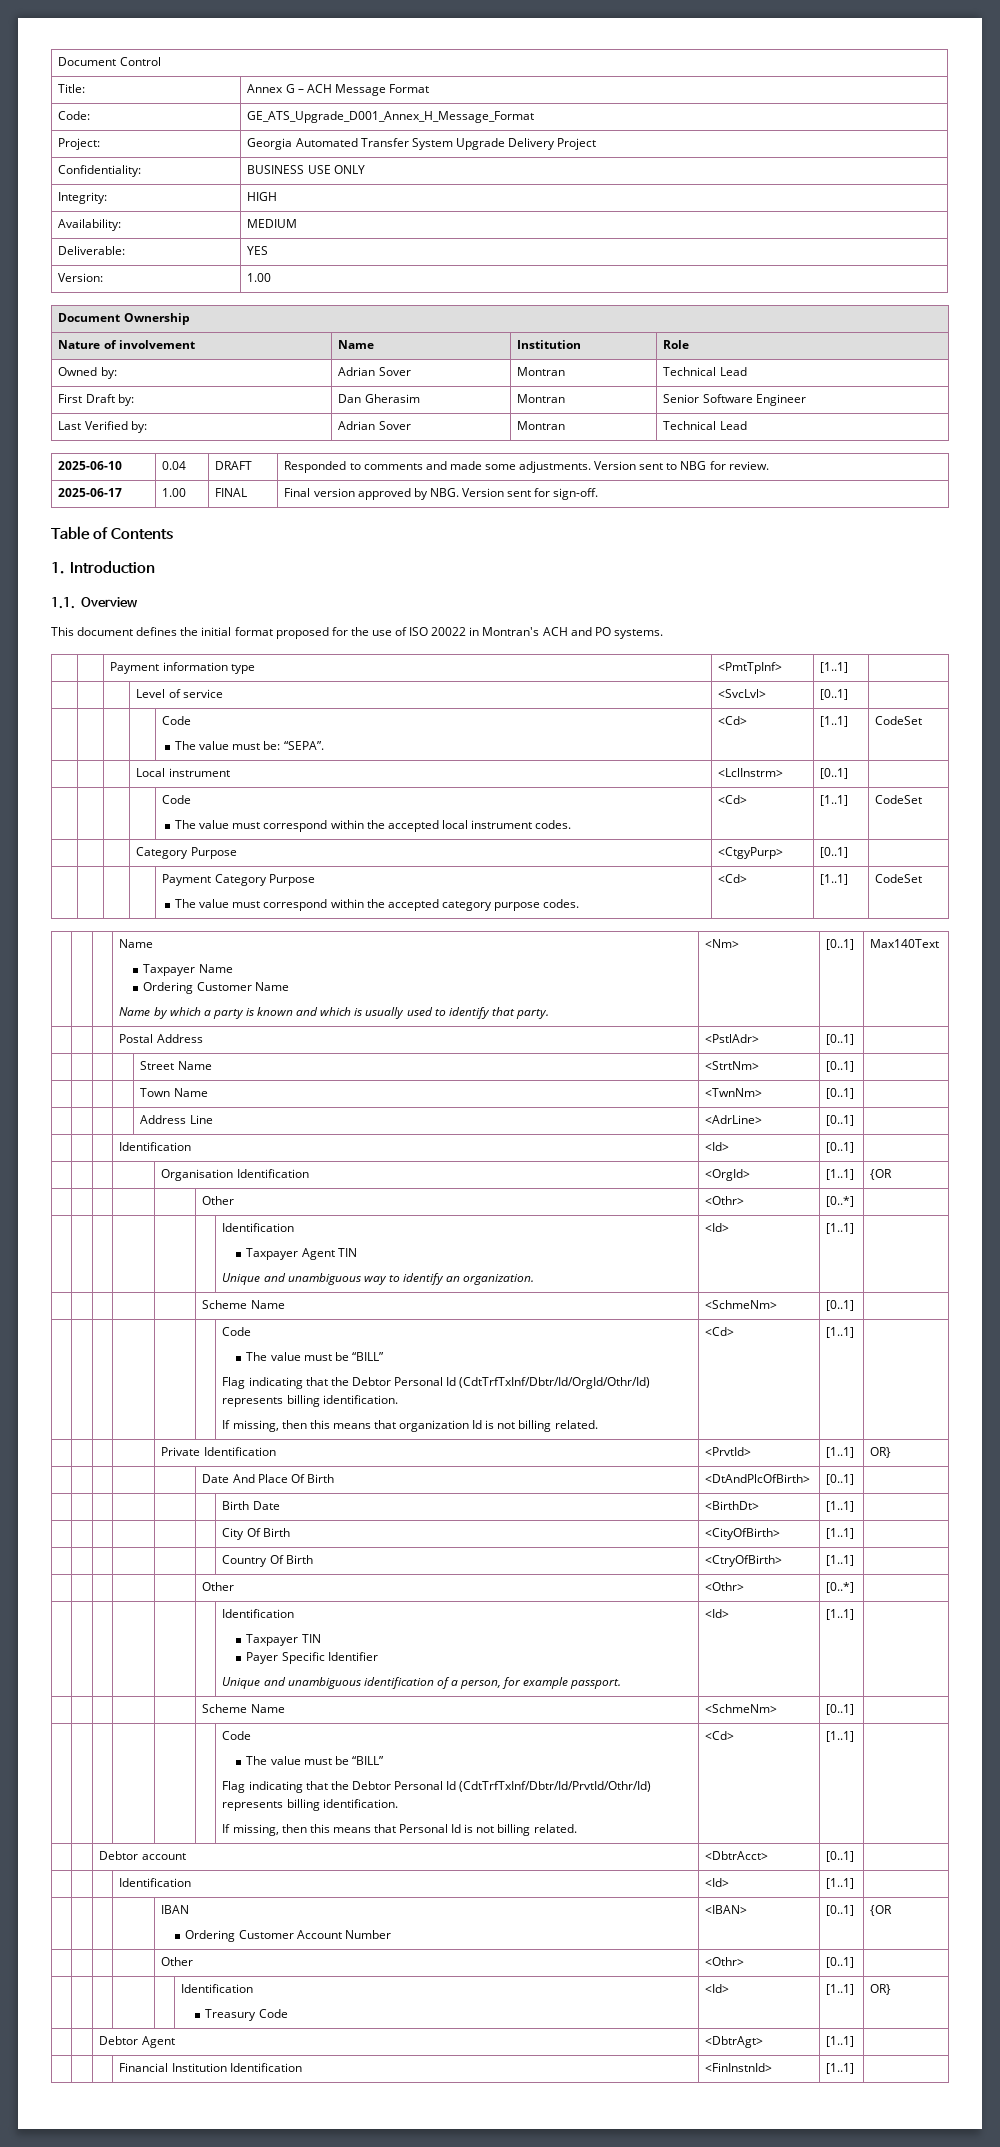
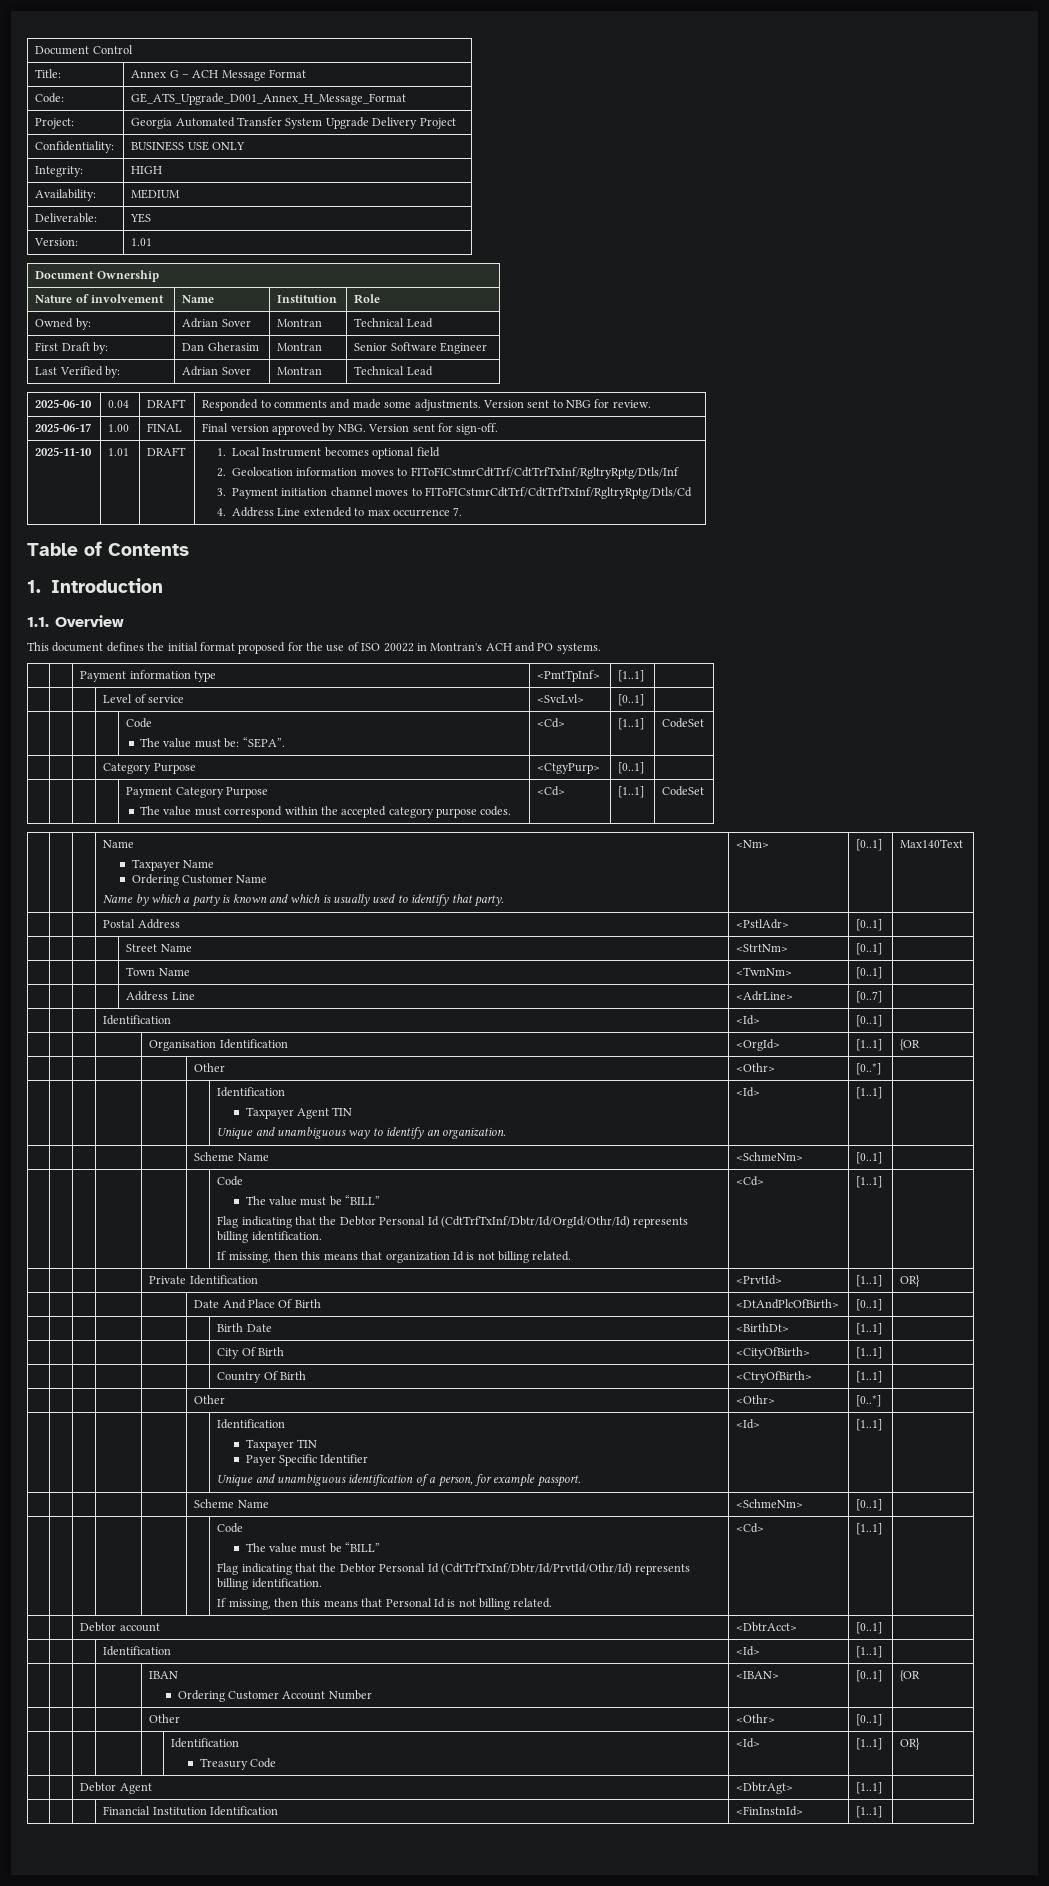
- Version: | 1.00
+ Version: | 1.01
+ 2025-11-10 | 1.01 | DRAFT | 1. Local Instrument becomes optional field
+ 2. Geolocation information moves to FIToFICstmrCdtTrf/CdtTrfTxInf/RgltryRptg/Dtls/Inf
+ 3. Payment initiation channel moves to FIToFICstmrCdtTrf/CdtTrfTxInf/RgltryRptg/Dtls/Cd
+ 4. Address Line extended to max occurrence 7.
- | | | Local instrument | <LclInstrm> | [0..1] |
- | | | | Code
- The value must correspond within the accepted local instrument codes. | <Cd> | [1..1] | CodeSet
- | | | | Address Line | <AdrLine> | [0..1] |
+ | | | | Address Line | <AdrLine> | [0..7] |

